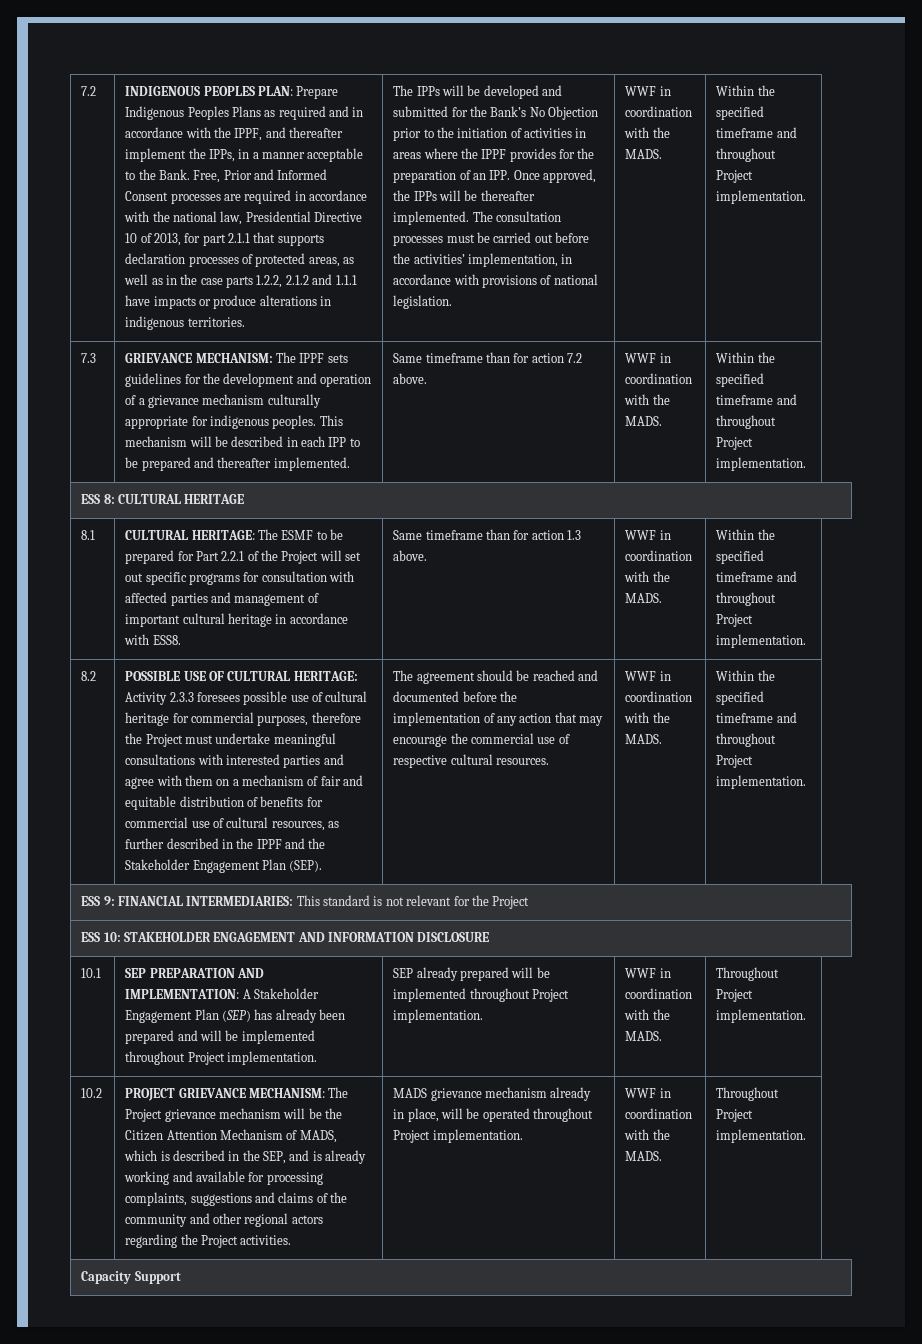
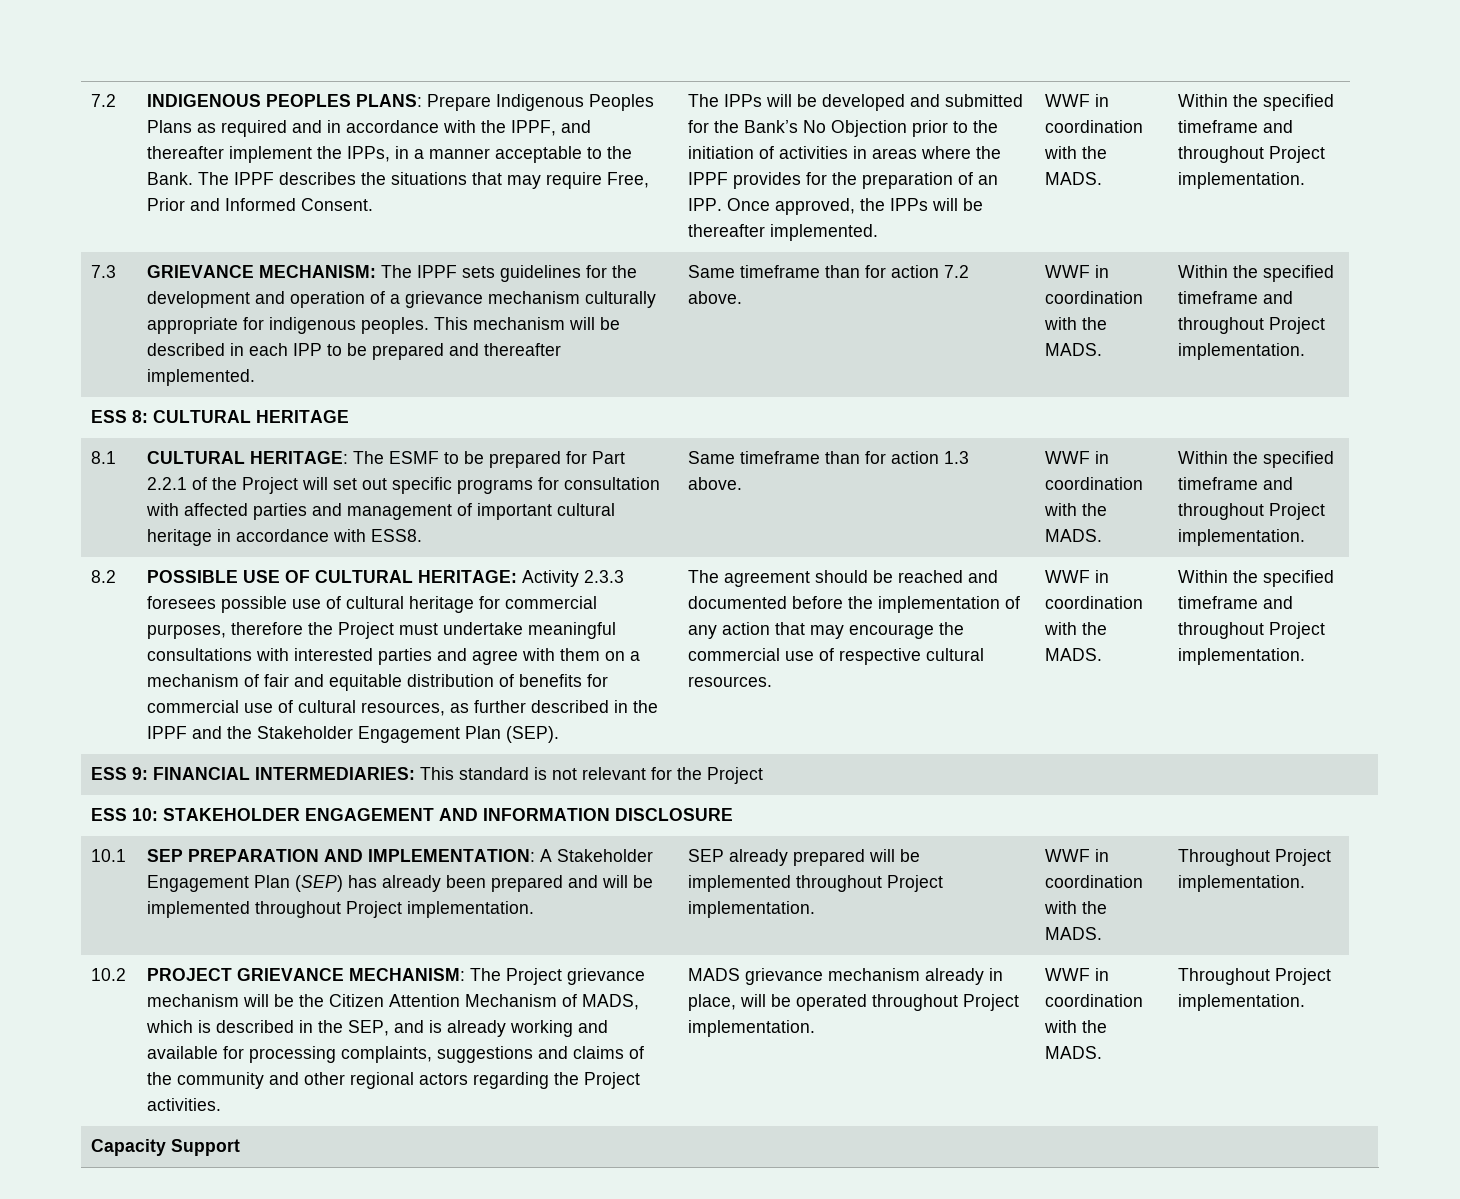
- INDIGENOUS PEOPLES PLAN: Prepare Indigenous Peoples Plans as required and in accordance with the IPPF, and thereafter implement the IPPs, in a manner acceptable to the Bank.
+ INDIGENOUS PEOPLES PLANS: Prepare Indigenous Peoples Plans as required and in accordance with the IPPF, and thereafter implement the IPPs, in a manner acceptable to the Bank.
- Free, Prior and Informed Consent processes are required in accordance with the national law, Presidential Directive 10 of 2013, for part 2.1.1 that supports declaration processes of protected areas, as well as in the case parts 1.2.2, 2.1.2 and 1.1.1 have impacts or produce alterations in indigenous territories.
+ The IPPF describes the situations that may require Free, Prior and Informed Consent.
- The consultation processes must be carried out before the activities’ implementation, in accordance with provisions of national legislation.

